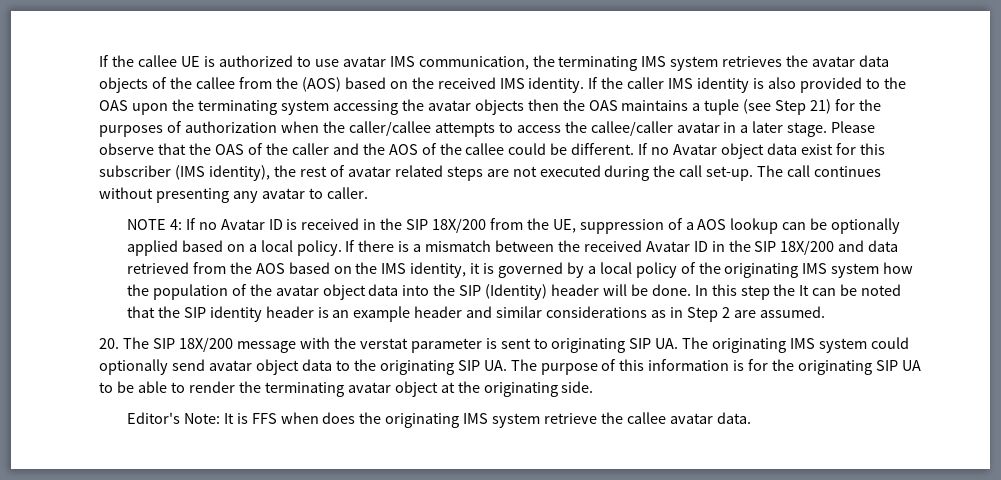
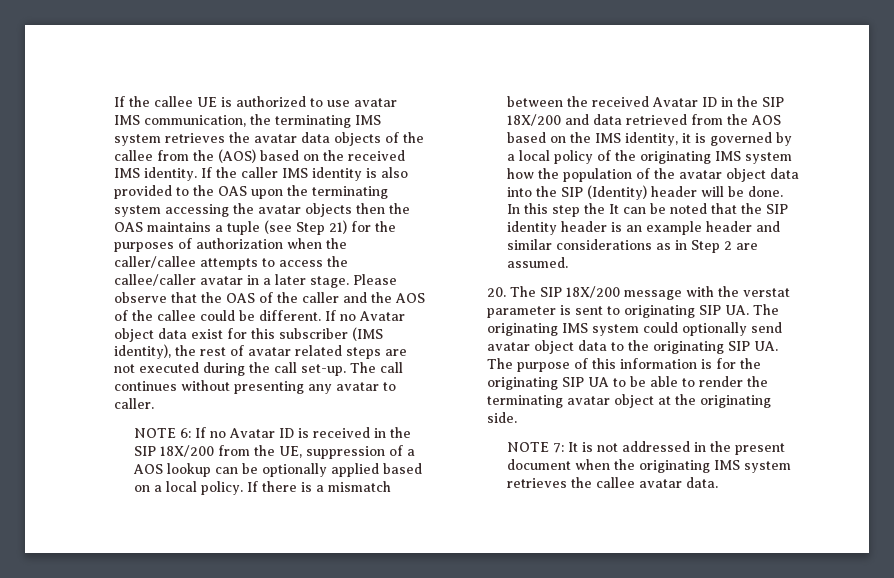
- NOTE 4: If no Avatar ID is received in the SIP 18X/200 from the UE, suppression of a AOS lookup can be optionally applied based on a local policy.
+ NOTE 6: If no Avatar ID is received in the SIP 18X/200 from the UE, suppression of a AOS lookup can be optionally applied based on a local policy.
- Editor's Note: It is FFS when does the originating IMS system retrieve the callee avatar data.
+ NOTE 7: It is not addressed in the present document when the originating IMS system retrieves the callee avatar data.

